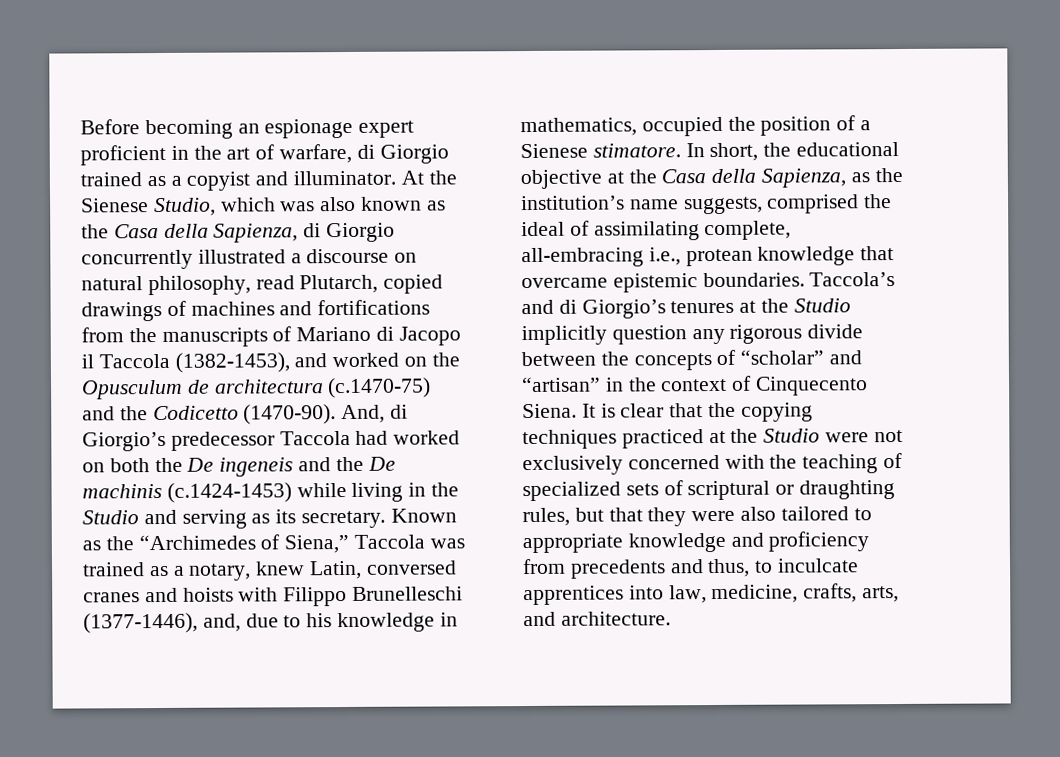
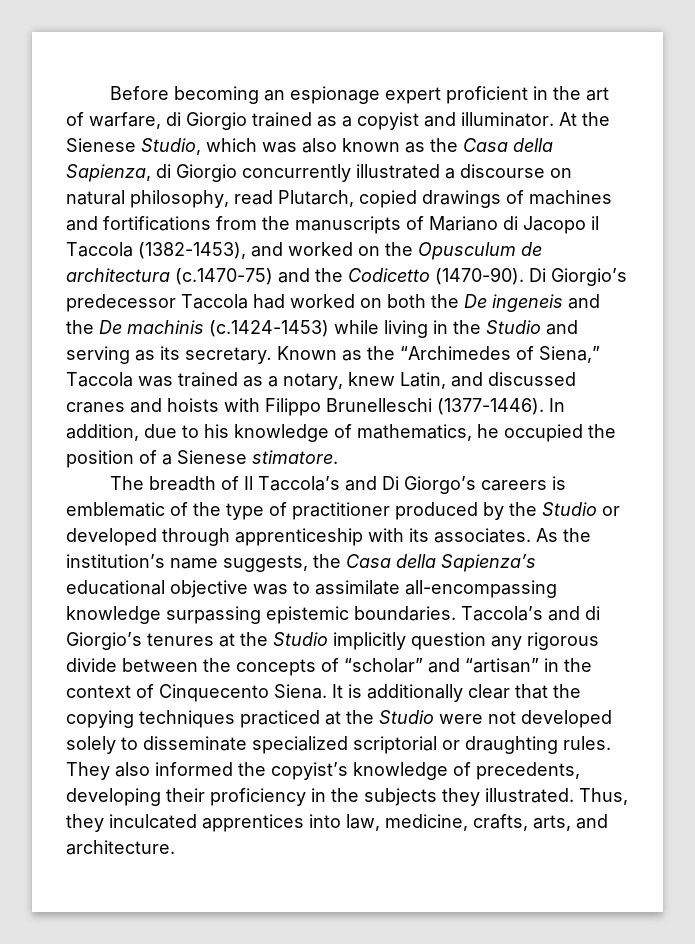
- And, di Giorgio’s predecessor Taccola had worked on both the De ingeneis and the De machinis (c.1424-1453) while living in the Studio and serving as its secretary.
+ Di Giorgio’s predecessor Taccola had worked on both the De ingeneis and the De machinis (c.1424-1453) while living in the Studio and serving as its secretary.
- Known as the “Archimedes of Siena,” Taccola was trained as a notary, knew Latin, conversed cranes and hoists with Filippo Brunelleschi (1377-1446), and, due to his knowledge in mathematics, occupied the position of a Sienese stimatore. In short, the educational objective at the Casa della Sapienza, as the institution’s name suggests, comprised the ideal of assimilating complete, all-embracing i.e., protean knowledge that overcame epistemic boundaries.
+ Known as the “Archimedes of Siena,” Taccola was trained as a notary, knew Latin, and discussed cranes and hoists with Filippo Brunelleschi (1377-1446). In addition, due to his knowledge of mathematics, he occupied the position of a Sienese stimatore.
+ The breadth of Il Taccola’s and Di Giorgo’s careers is emblematic of the type of practitioner produced by the Studio or developed through apprenticeship with its associates. As the institution’s name suggests, the Casa della Sapienza’s educational objective was to assimilate all-encompassing knowledge surpassing epistemic boundaries.
- It is clear that the copying techniques practiced at the Studio were not exclusively concerned with the teaching of specialized sets of scriptural or draughting rules, but that they were also tailored to appropriate knowledge and proficiency from precedents and thus, to inculcate apprentices into law, medicine, crafts, arts, and architecture.
+ It is additionally clear that the copying techniques practiced at the Studio were not developed solely to disseminate specialized scriptorial or draughting rules. They also informed the copyist’s knowledge of precedents, developing their proficiency in the subjects they illustrated. Thus, they inculcated apprentices into law, medicine, crafts, arts, and architecture.

